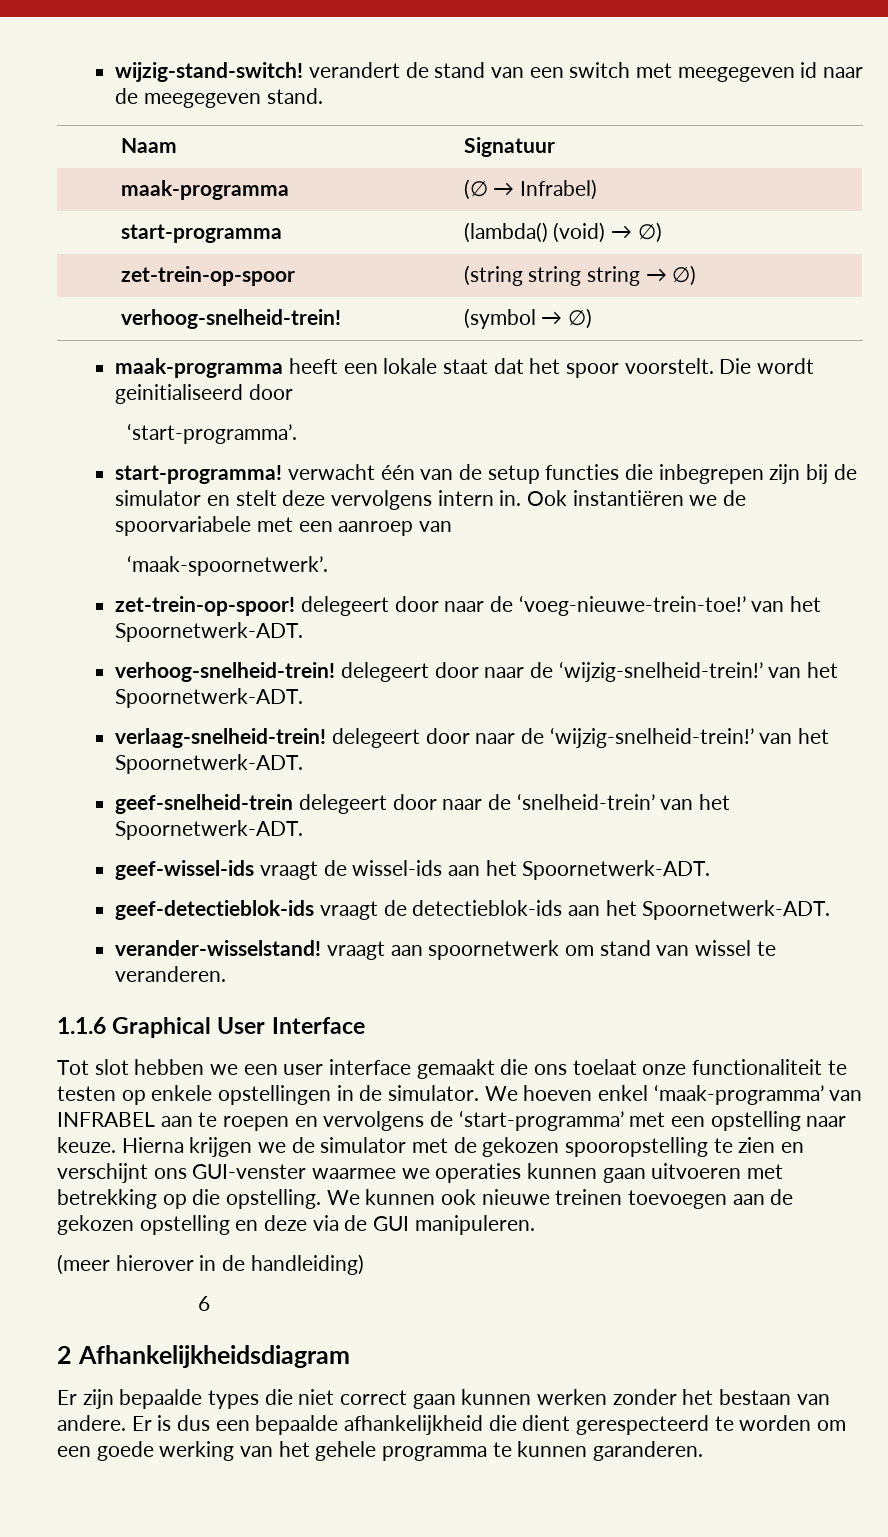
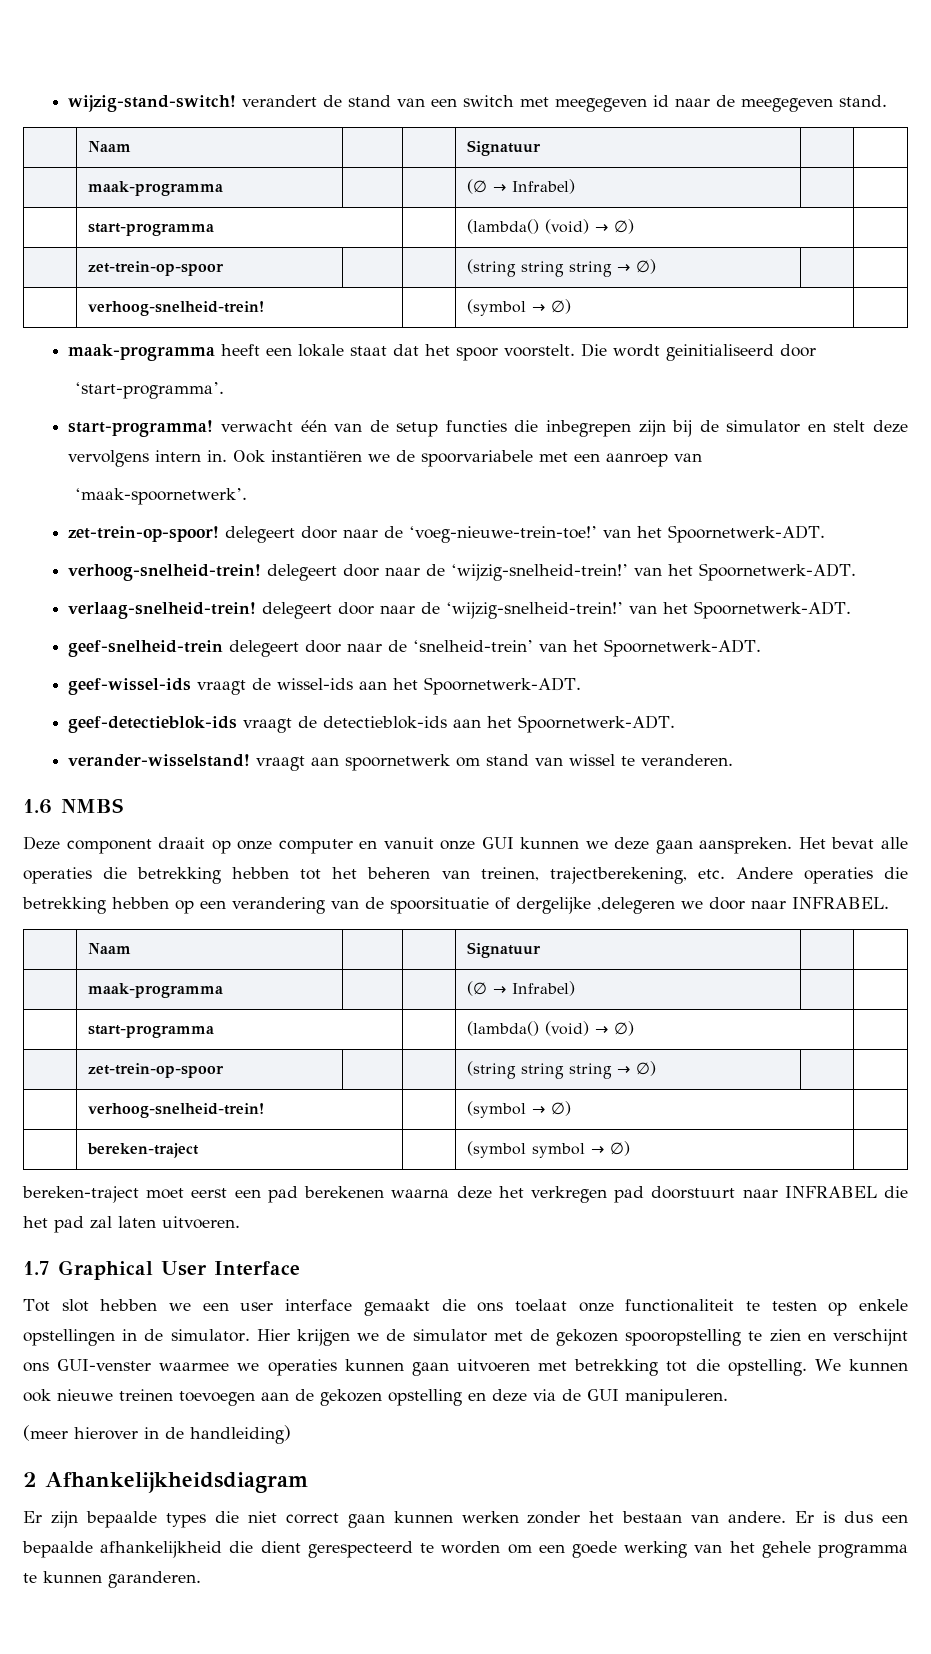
- 1.1.6 Graphical User Interface
+ 1.6 NMBS
+ Deze component draait op onze computer en vanuit onze GUI kunnen we deze gaan aanspreken. Het bevat alle operaties die betrekking hebben tot het beheren van treinen, trajectberekening, etc. Andere operaties die betrekking hebben op een verandering van de spoorsituatie of dergelijke ,delegeren we door naar INFRABEL.
+ | Naam | | | Signatuur | |
+ | maak-programma | | | (∅ → Infrabel) | |
+ | start-programma | | (lambda() (void) → ∅) |
+ | zet-trein-op-spoor | | | (string string string → ∅) | |
+ | verhoog-snelheid-trein! | | (symbol → ∅) |
+ | bereken-traject | | (symbol symbol → ∅) |
+ bereken-traject moet eerst een pad berekenen waarna deze het verkregen pad doorstuurt naar INFRABEL die het pad zal laten uitvoeren.
+ 1.7 Graphical User Interface
- We hoeven enkel ‘maak-programma’ van INFRABEL aan te roepen en vervolgens de ‘start-programma’ met een opstelling naar keuze. Hierna krijgen we de simulator met de gekozen spooropstelling te zien en verschijnt ons GUI-venster waarmee we operaties kunnen gaan uitvoeren met betrekking op die opstelling.
+ Hier krijgen we de simulator met de gekozen spooropstelling te zien en verschijnt ons GUI-venster waarmee we operaties kunnen gaan uitvoeren met betrekking tot die opstelling.
- 6

